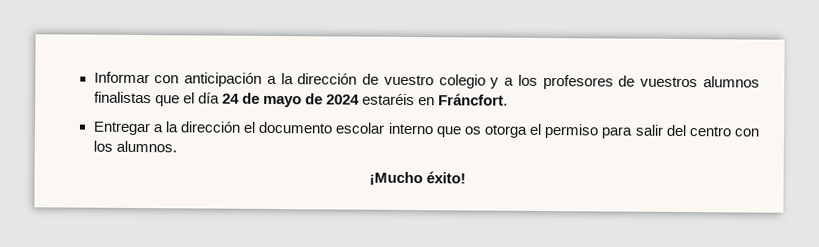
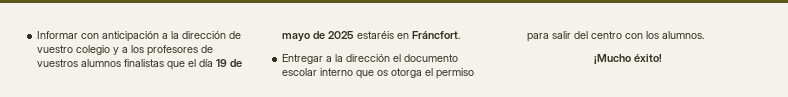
- Informar con anticipación a la dirección de vuestro colegio y a los profesores de vuestros alumnos finalistas que el día 24 de mayo de 2024 estaréis en Fráncfort.
+ Informar con anticipación a la dirección de vuestro colegio y a los profesores de vuestros alumnos finalistas que el día 19 de mayo de 2025 estaréis en Fráncfort.

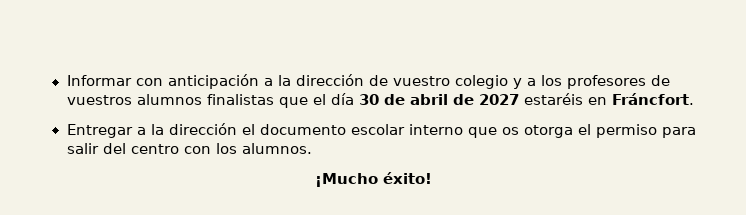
- Informar con anticipación a la dirección de vuestro colegio y a los profesores de vuestros alumnos finalistas que el día 19 de mayo de 2025 estaréis en Fráncfort.
+ Informar con anticipación a la dirección de vuestro colegio y a los profesores de vuestros alumnos finalistas que el día 30 de abril de 2027 estaréis en Fráncfort.

